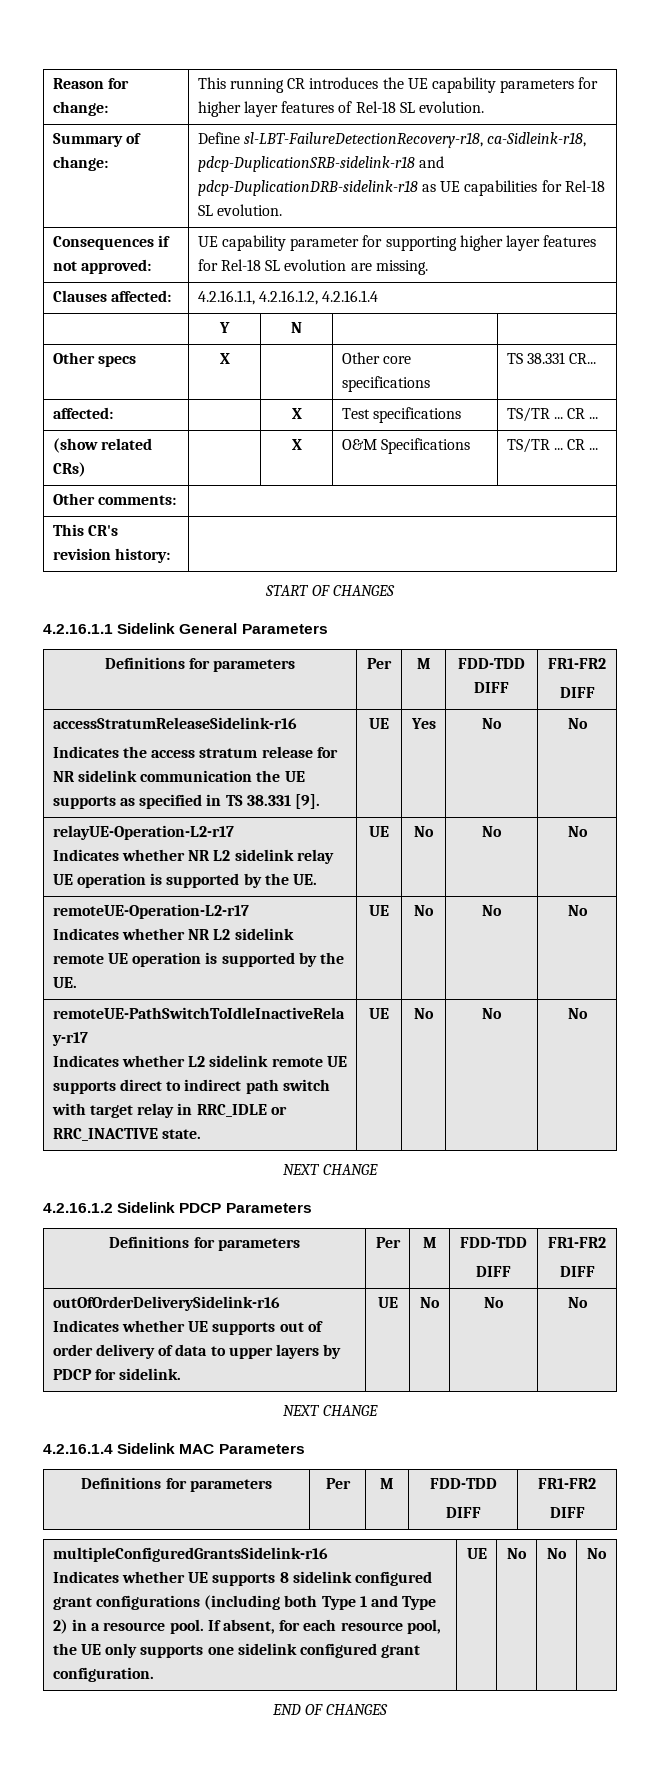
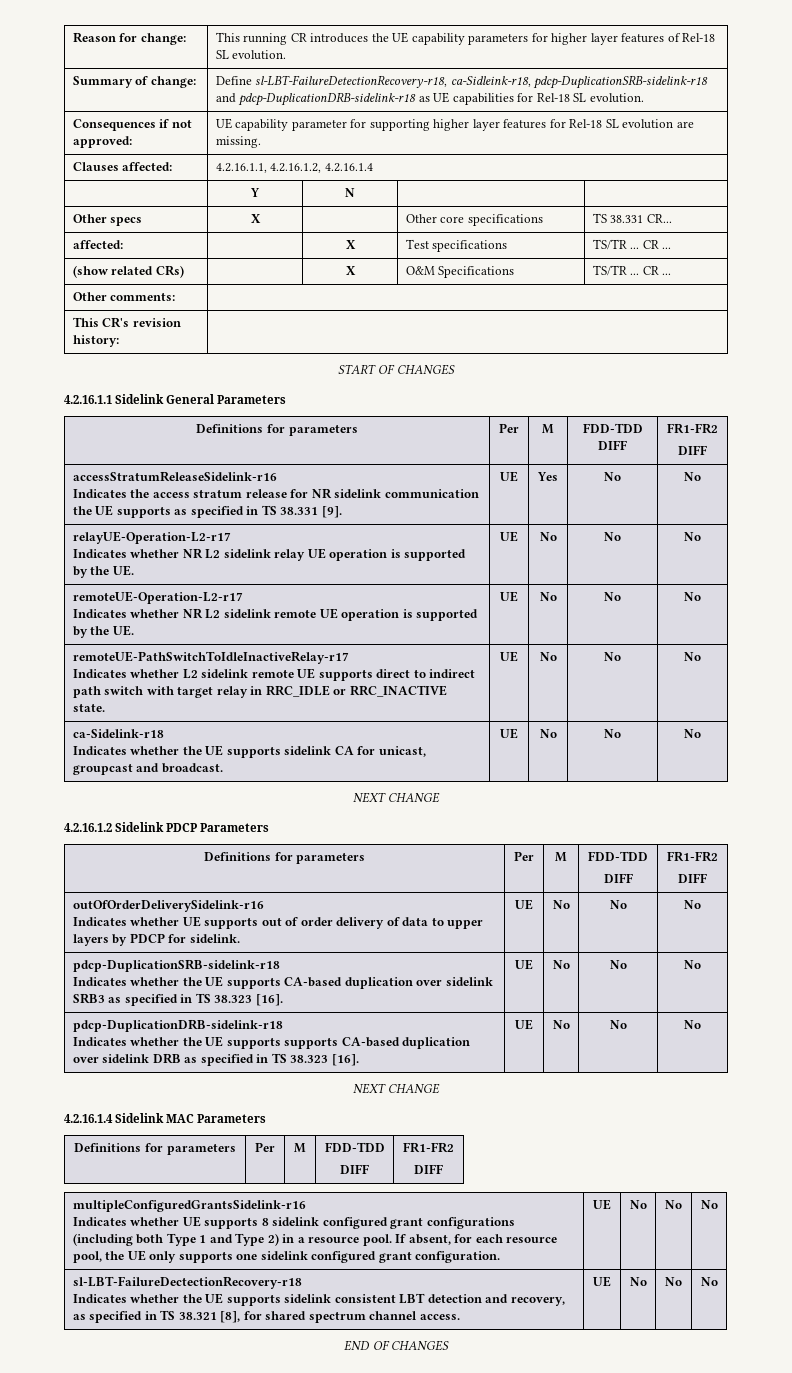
+ ca-Sidelink-r18
+ Indicates whether the UE supports sidelink CA for unicast, groupcast and broadcast. | UE | No | No | No
  outOfOrderDeliverySidelink-r16
  Indicates whether UE supports out of order delivery of data to upper layers by PDCP for sidelink. | UE | No | No | No
+ pdcp-DuplicationSRB-sidelink-r18
+ Indicates whether the UE supports CA-based duplication over sidelink SRB3 as specified in TS 38.323 [16]. | UE | No | No | No
+ pdcp-DuplicationDRB-sidelink-r18
+ Indicates whether the UE supports supports CA-based duplication over sidelink DRB as specified in TS 38.323 [16]. | UE | No | No | No
+ sl-LBT-FailureDectectionRecovery-r18
+ Indicates whether the UE supports sidelink consistent LBT detection and recovery, as specified in TS 38.321 [8], for shared spectrum channel access. | UE | No | No | No

